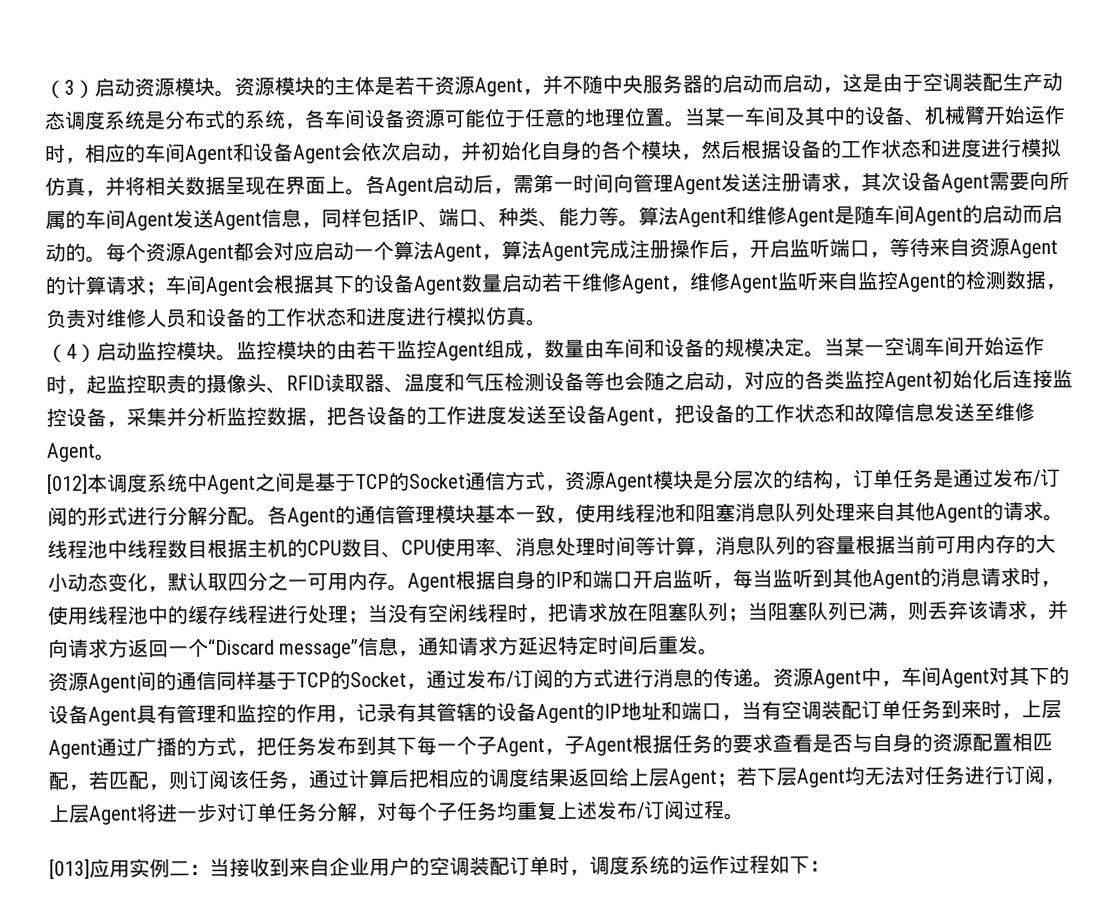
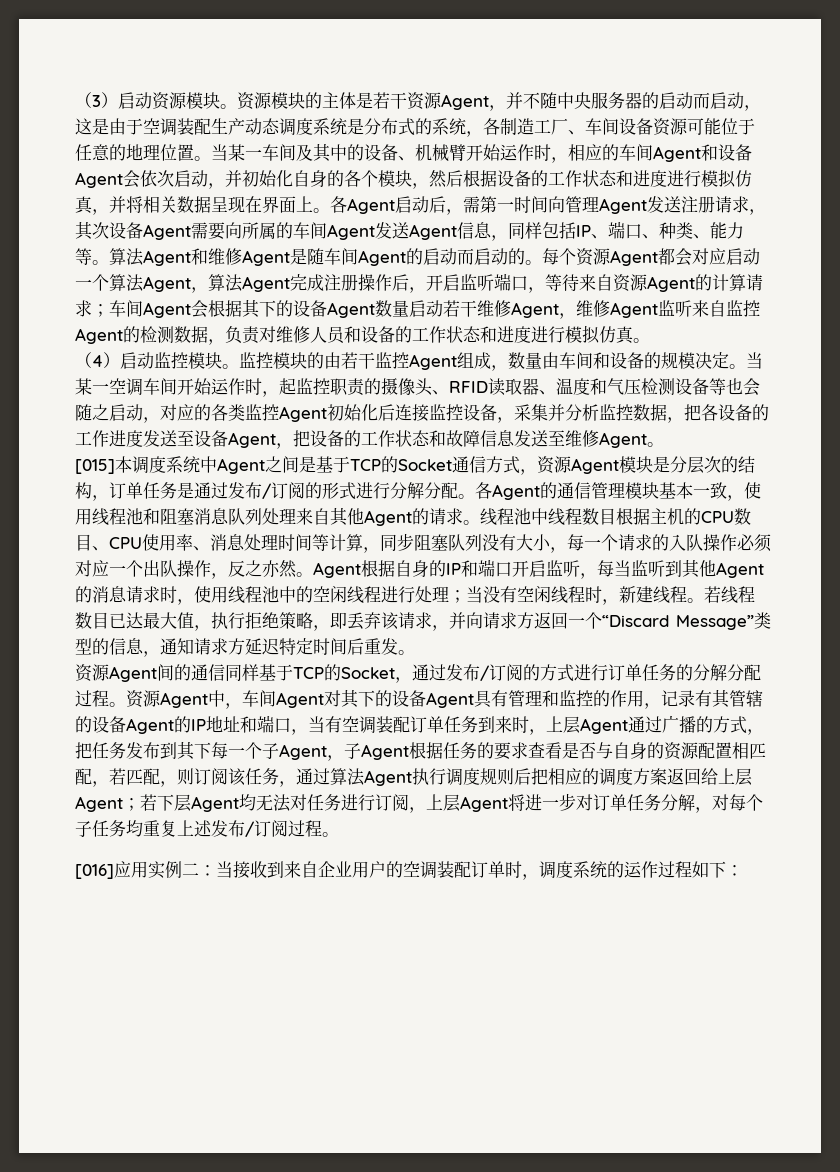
- 资源模块的主体是若干资源Agent，并不随中央服务器的启动而启动，这是由于空调装配生产动态调度系统是分布式的系统，各车间设备资源可能位于任意的地理位置。
+ 资源模块的主体是若干资源Agent，并不随中央服务器的启动而启动，这是由于空调装配生产动态调度系统是分布式的系统，各制造工厂、车间设备资源可能位于任意的地理位置。
- [012]本调度系统中Agent之间是基于TCP的Socket通信方式，资源Agent模块是分层次的结构，订单任务是通过发布/订阅的形式进行分解分配。
+ [015]本调度系统中Agent之间是基于TCP的Socket通信方式，资源Agent模块是分层次的结构，订单任务是通过发布/订阅的形式进行分解分配。
- 线程池中线程数目根据主机的CPU数目、CPU使用率、消息处理时间等计算，消息队列的容量根据当前可用内存的大小动态变化，默认取四分之一可用内存。
+ 线程池中线程数目根据主机的CPU数目、CPU使用率、消息处理时间等计算，同步阻塞队列没有大小，每一个请求的入队操作必须对应一个出队操作，反之亦然。
- Agent根据自身的IP和端口开启监听，每当监听到其他Agent的消息请求时，使用线程池中的缓存线程进行处理；当没有空闲线程时，把请求放在阻塞队列；当阻塞队列已满，则丢弃该请求，并向请求方返回一个“Discard message”信息，通知请求方延迟特定时间后重发。
+ Agent根据自身的IP和端口开启监听，每当监听到其他Agent的消息请求时，使用线程池中的空闲线程进行处理；当没有空闲线程时，新建线程。若线程数目已达最大值，执行拒绝策略，即丢弃该请求，并向请求方返回一个“Discard Message”类型的信息，通知请求方延迟特定时间后重发。
- 资源Agent间的通信同样基于TCP的Socket，通过发布/订阅的方式进行消息的传递。
+ 资源Agent间的通信同样基于TCP的Socket，通过发布/订阅的方式进行订单任务的分解分配过程。
- 资源Agent中，车间Agent对其下的设备Agent具有管理和监控的作用，记录有其管辖的设备Agent的IP地址和端口，当有空调装配订单任务到来时，上层Agent通过广播的方式，把任务发布到其下每一个子Agent，子Agent根据任务的要求查看是否与自身的资源配置相匹配，若匹配，则订阅该任务，通过计算后把相应的调度结果返回给上层Agent；
+ 资源Agent中，车间Agent对其下的设备Agent具有管理和监控的作用，记录有其管辖的设备Agent的IP地址和端口，当有空调装配订单任务到来时，上层Agent通过广播的方式，把任务发布到其下每一个子Agent，子Agent根据任务的要求查看是否与自身的资源配置相匹配，若匹配，则订阅该任务，通过算法Agent执行调度规则后把相应的调度方案返回给上层Agent；
- [013]应用实例二：当接收到来自企业用户的空调装配订单时，调度系统的运作过程如下：
+ [016]应用实例二：当接收到来自企业用户的空调装配订单时，调度系统的运作过程如下：

